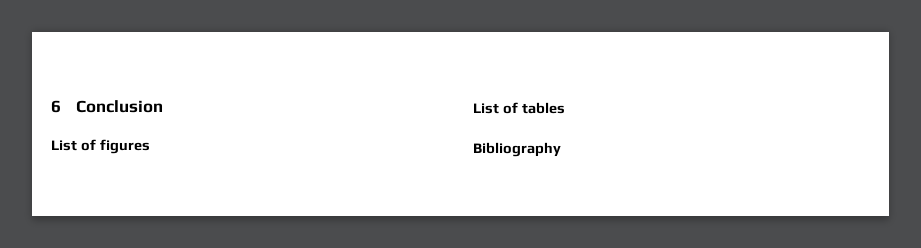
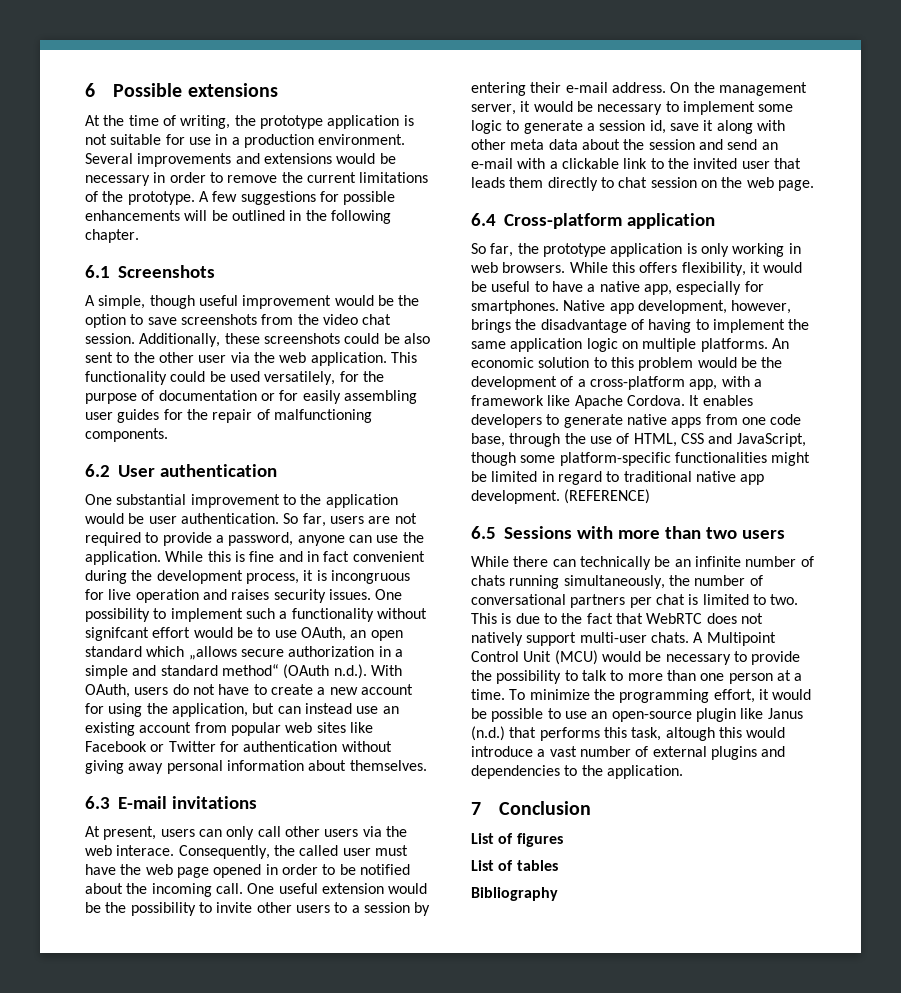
- 6 Conclusion
+ 6 Possible extensions
+ At the time of writing, the prototype application is not suitable for use in a production environment. Several improvements and extensions would be necessary in order to remove the current limitations of the prototype. A few suggestions for possible enhancements will be outlined in the following chapter.
+ 6.1 Screenshots
+ A simple, though useful improvement would be the option to save screenshots from the video chat session. Additionally, these screenshots could be also sent to the other user via the web application. This functionality could be used versatilely, for the purpose of documentation or for easily assembling user guides for the repair of malfunctioning components.
+ 6.2 User authentication
+ One substantial improvement to the application would be user authentication. So far, users are not required to provide a password, anyone can use the application. While this is fine and in fact convenient during the development process, it is incongruous for live operation and raises security issues. One possibility to implement such a functionality without signifcant effort would be to use OAuth, an open standard which „allows secure authorization in a simple and standard method“ (OAuth n.d.). With OAuth, users do not have to create a new account for using the application, but can instead use an existing account from popular web sites like Facebook or Twitter for authentication without giving away personal information about themselves.
+ 6.3 E-mail invitations
+ At present, users can only call other users via the web interace. Consequently, the called user must have the web page opened in order to be notified about the incoming call. One useful extension would be the possibility to invite other users to a session by entering their e-mail address. On the management server, it would be necessary to implement some logic to generate a session id, save it along with other meta data about the session and send an e-mail with a clickable link to the invited user that leads them directly to chat session on the web page.
+ 6.4 Cross-platform application
+ So far, the prototype application is only working in web browsers. While this offers flexibility, it would be useful to have a native app, especially for smartphones. Native app development, however, brings the disadvantage of having to implement the same application logic on multiple platforms. An economic solution to this problem would be the development of a cross-platform app, with a framework like Apache Cordova. It enables developers to generate native apps from one code base, through the use of HTML, CSS and JavaScript, though some platform-specific functionalities might be limited in regard to traditional native app development. (REFERENCE)
+ 6.5 Sessions with more than two users
+ While there can technically be an infinite number of chats running simultaneously, the number of conversational partners per chat is limited to two. This is due to the fact that WebRTC does not natively support multi-user chats. A Multipoint Control Unit (MCU) would be necessary to provide the possibility to talk to more than one person at a time. To minimize the programming effort, it would be possible to use an open-source plugin like Janus (n.d.) that performs this task, altough this would introduce a vast number of external plugins and dependencies to the application.
+ 7 Conclusion

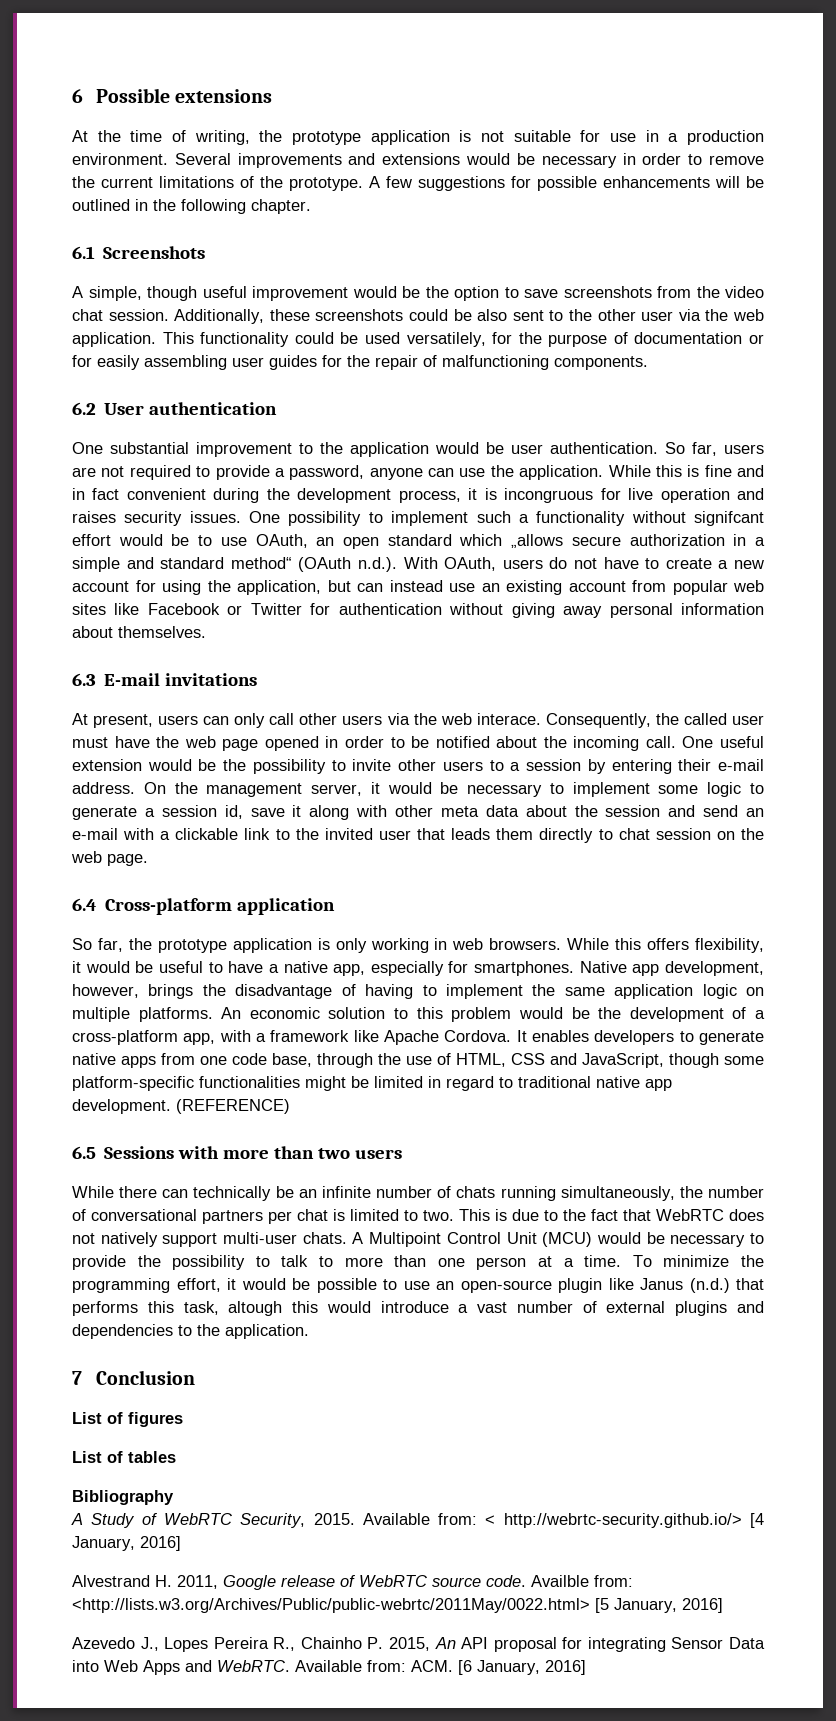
+ A Study of WebRTC Security, 2015. Available from: < http://webrtc-security.github.io/> [4 January, 2016]
+ Alvestrand H. 2011, Google release of WebRTC source code. Availble from: <http://lists.w3.org/Archives/Public/public-webrtc/2011May/0022.html> [5 January, 2016]
+ Azevedo J., Lopes Pereira R., Chainho P. 2015, An API proposal for integrating Sensor Data into Web Apps and WebRTC. Available from: ACM. [6 January, 2016]

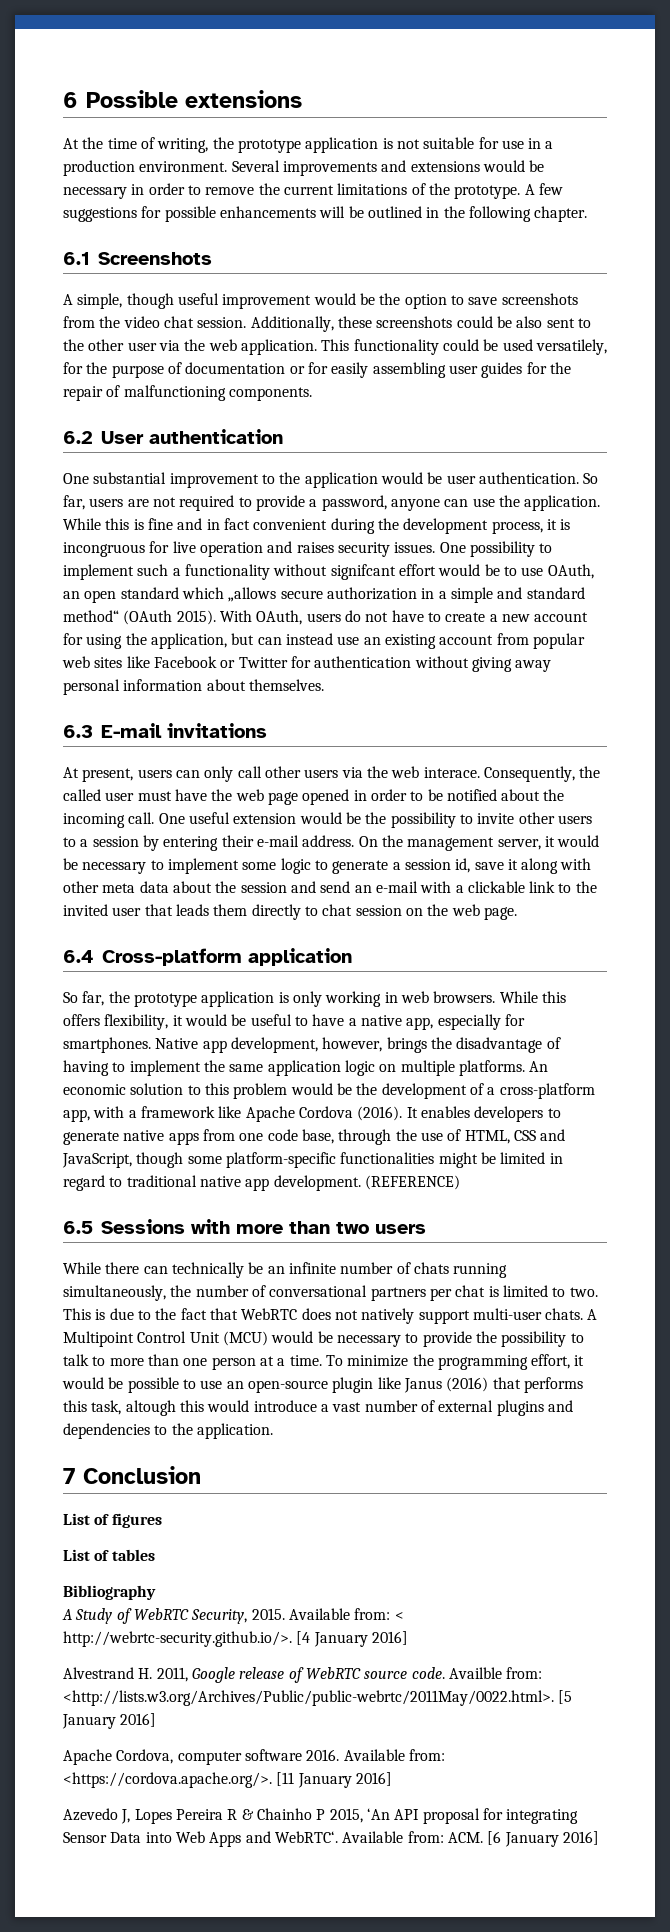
- One possibility to implement such a functionality without signifcant effort would be to use OAuth, an open standard which „allows secure authorization in a simple and standard method“ (OAuth n.d.). With OAuth, users do not have to create a new account for using the application, but can instead use an existing account from popular web sites like Facebook or Twitter for authentication without giving away personal information about themselves.
+ One possibility to implement such a functionality without signifcant effort would be to use OAuth, an open standard which „allows secure authorization in a simple and standard method“ (OAuth 2015). With OAuth, users do not have to create a new account for using the application, but can instead use an existing account from popular web sites like Facebook or Twitter for authentication without giving away personal information about themselves.
- An economic solution to this problem would be the development of a cross-platform app, with a framework like Apache Cordova.
+ An economic solution to this problem would be the development of a cross-platform app, with a framework like Apache Cordova (2016).
- To minimize the programming effort, it would be possible to use an open-source plugin like Janus (n.d.) that performs this task, altough this would introduce a vast number of external plugins and dependencies to the application.
+ To minimize the programming effort, it would be possible to use an open-source plugin like Janus (2016) that performs this task, altough this would introduce a vast number of external plugins and dependencies to the application.
- Available from: < http://webrtc-security.github.io/> [4 January, 2016]
+ Available from: < http://webrtc-security.github.io/>. [4 January 2016]
- Availble from: <http://lists.w3.org/Archives/Public/public-webrtc/2011May/0022.html> [5 January, 2016]
+ Availble from: <http://lists.w3.org/Archives/Public/public-webrtc/2011May/0022.html>. [5 January 2016]
+ Apache Cordova, computer software 2016. Available from: <https://cordova.apache.org/>. [11 January 2016]
- Azevedo J., Lopes Pereira R., Chainho P. 2015, An API proposal for integrating Sensor Data into Web Apps and WebRTC.
+ Azevedo J, Lopes Pereira R & Chainho P 2015, ‘An API proposal for integrating Sensor Data into Web Apps and WebRTC‘.
- Available from: ACM. [6 January, 2016]
+ Available from: ACM. [6 January 2016]

